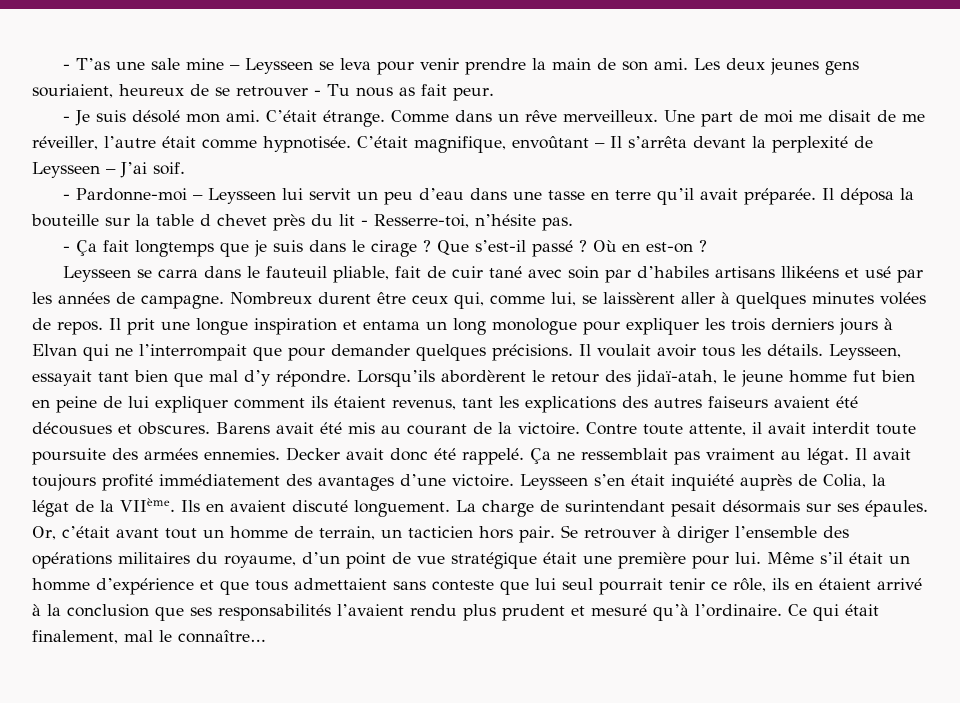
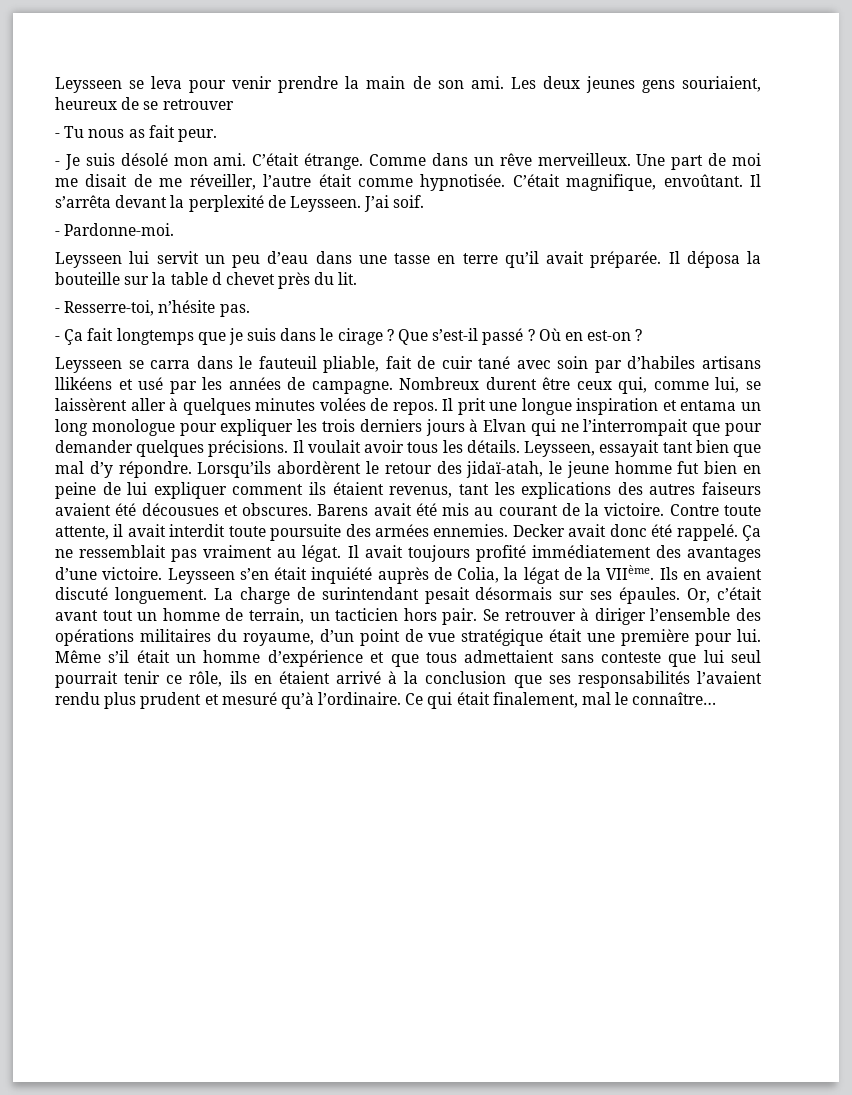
- - T’as une sale mine – Leysseen se leva pour venir prendre la main de son ami.
+ Leysseen se leva pour venir prendre la main de son ami.
- Les deux jeunes gens souriaient, heureux de se retrouver - Tu nous as fait peur.
+ Les deux jeunes gens souriaient, heureux de se retrouver
+ - Tu nous as fait peur.
- C’était magnifique, envoûtant – Il s’arrêta devant la perplexité de Leysseen – J’ai soif.
+ C’était magnifique, envoûtant. Il s’arrêta devant la perplexité de Leysseen. J’ai soif.
- - Pardonne-moi – Leysseen lui servit un peu d’eau dans une tasse en terre qu’il avait préparée.
+ - Pardonne-moi.
+ Leysseen lui servit un peu d’eau dans une tasse en terre qu’il avait préparée.
- Il déposa la bouteille sur la table d chevet près du lit - Resserre-toi, n’hésite pas.
+ Il déposa la bouteille sur la table d chevet près du lit.
+ - Resserre-toi, n’hésite pas.

